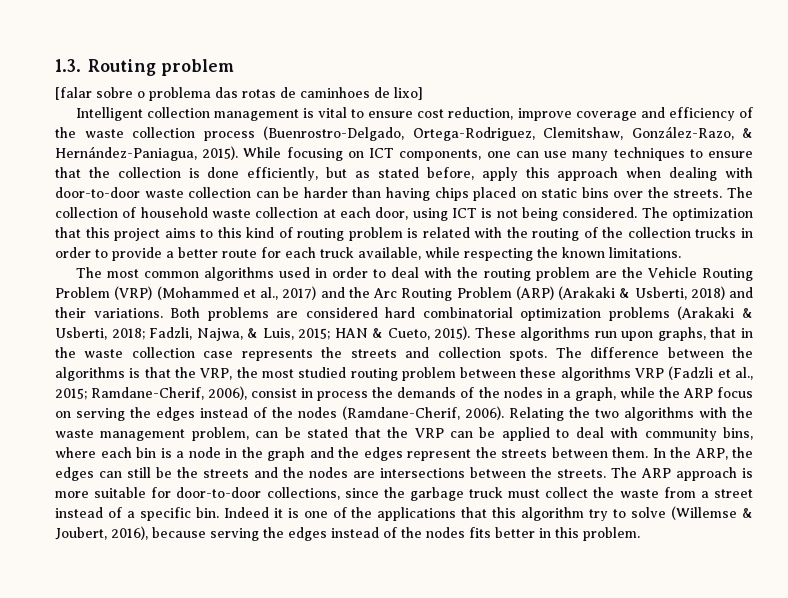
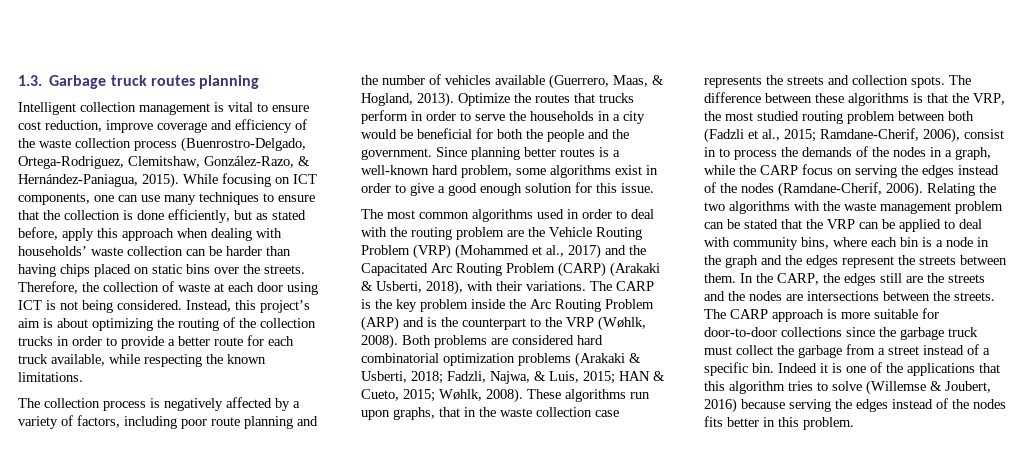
- 1.3. Routing problem
- [falar sobre o problema das rotas de caminhoes de lixo]
+ 1.3. Garbage truck routes planning
- While focusing on ICT components, one can use many techniques to ensure that the collection is done efficiently, but as stated before, apply this approach when dealing with door-to-door waste collection can be harder than having chips placed on static bins over the streets.
+ While focusing on ICT components, one can use many techniques to ensure that the collection is done efficiently, but as stated before, apply this approach when dealing with households’ waste collection can be harder than having chips placed on static bins over the streets.
- The collection of household waste collection at each door, using ICT is not being considered.
+ Therefore, the collection of waste at each door using ICT is not being considered.
- The optimization that this project aims to this kind of routing problem is related with the routing of the collection trucks in order to provide a better route for each truck available, while respecting the known limitations.
+ Instead, this project’s aim is about optimizing the routing of the collection trucks in order to provide a better route for each truck available, while respecting the known limitations.
+ The collection process is negatively affected by a variety of factors, including poor route planning and the number of vehicles available (Guerrero, Maas, & Hogland, 2013). Optimize the routes that trucks perform in order to serve the households in a city would be beneficial for both the people and the government. Since planning better routes is a well-known hard problem, some algorithms exist in order to give a good enough solution for this issue.
- The most common algorithms used in order to deal with the routing problem are the Vehicle Routing Problem (VRP) (Mohammed et al., 2017) and the Arc Routing Problem (ARP) (Arakaki & Usberti, 2018) and their variations.
+ The most common algorithms used in order to deal with the routing problem are the Vehicle Routing Problem (VRP) (Mohammed et al., 2017) and the Capacitated Arc Routing Problem (CARP) (Arakaki & Usberti, 2018), with their variations. The CARP is the key problem inside the Arc Routing Problem (ARP) and is the counterpart to the VRP (Wøhlk, 2008).
- Both problems are considered hard combinatorial optimization problems (Arakaki & Usberti, 2018; Fadzli, Najwa, & Luis, 2015; HAN & Cueto, 2015).
+ Both problems are considered hard combinatorial optimization problems (Arakaki & Usberti, 2018; Fadzli, Najwa, & Luis, 2015; HAN & Cueto, 2015; Wøhlk, 2008).
- The difference between the algorithms is that the VRP, the most studied routing problem between these algorithms VRP (Fadzli et al., 2015; Ramdane-Cherif, 2006), consist in process the demands of the nodes in a graph, while the ARP focus on serving the edges instead of the nodes (Ramdane-Cherif, 2006).
+ The difference between these algorithms is that the VRP, the most studied routing problem between both (Fadzli et al., 2015; Ramdane-Cherif, 2006), consist in to process the demands of the nodes in a graph, while the CARP focus on serving the edges instead of the nodes (Ramdane-Cherif, 2006).
- Relating the two algorithms with the waste management problem, can be stated that the VRP can be applied to deal with community bins, where each bin is a node in the graph and the edges represent the streets between them.
+ Relating the two algorithms with the waste management problem can be stated that the VRP can be applied to deal with community bins, where each bin is a node in the graph and the edges represent the streets between them.
- In the ARP, the edges can still be the streets and the nodes are intersections between the streets.
+ In the CARP, the edges still are the streets and the nodes are intersections between the streets.
- The ARP approach is more suitable for door-to-door collections, since the garbage truck must collect the waste from a street instead of a specific bin.
+ The CARP approach is more suitable for door-to-door collections since the garbage truck must collect the garbage from a street instead of a specific bin.
- Indeed it is one of the applications that this algorithm try to solve (Willemse & Joubert, 2016), because serving the edges instead of the nodes fits better in this problem.
+ Indeed it is one of the applications that this algorithm tries to solve (Willemse & Joubert, 2016) because serving the edges instead of the nodes fits better in this problem.

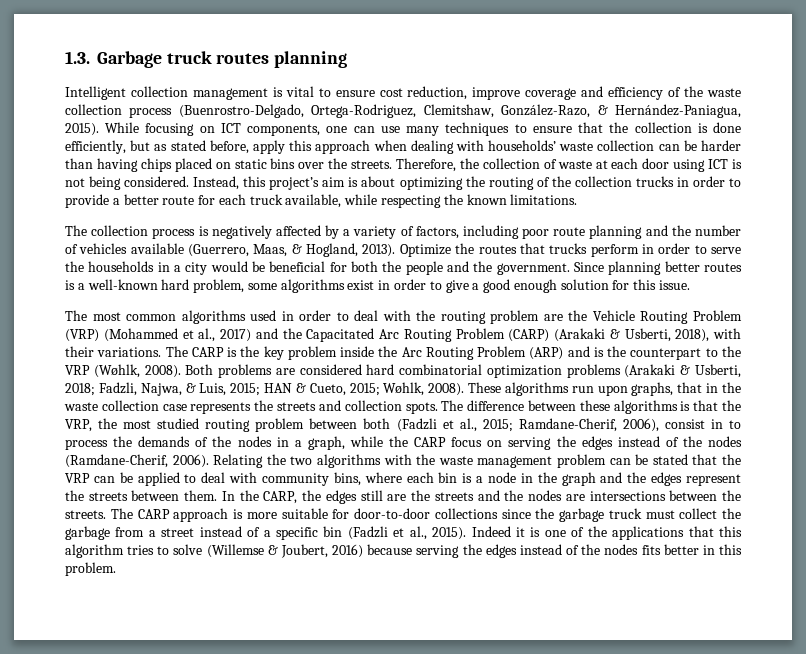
- The CARP approach is more suitable for door-to-door collections since the garbage truck must collect the garbage from a street instead of a specific bin.
+ The CARP approach is more suitable for door-to-door collections since the garbage truck must collect the garbage from a street instead of a specific bin (Fadzli et al., 2015).

